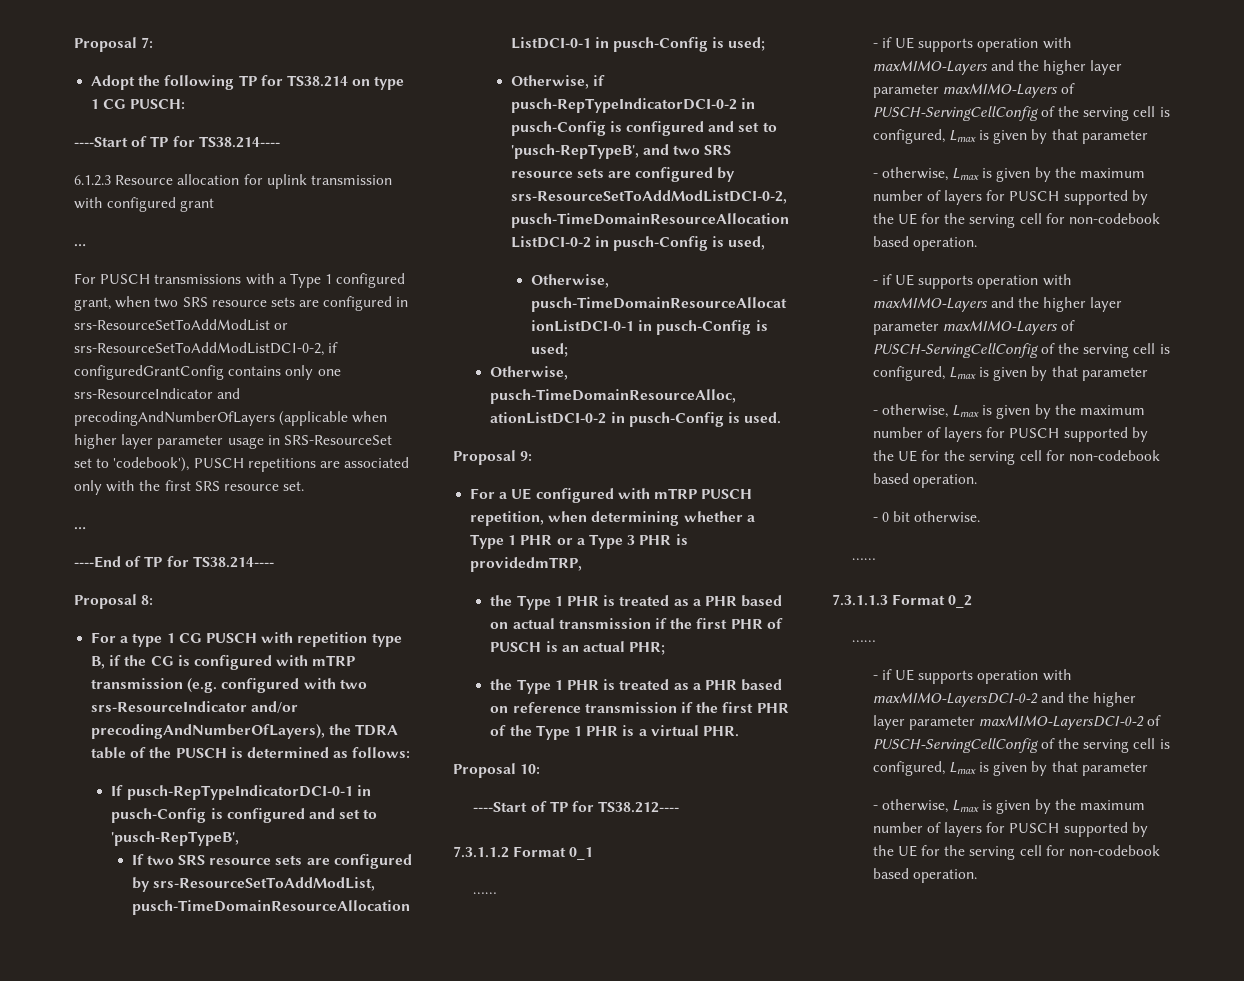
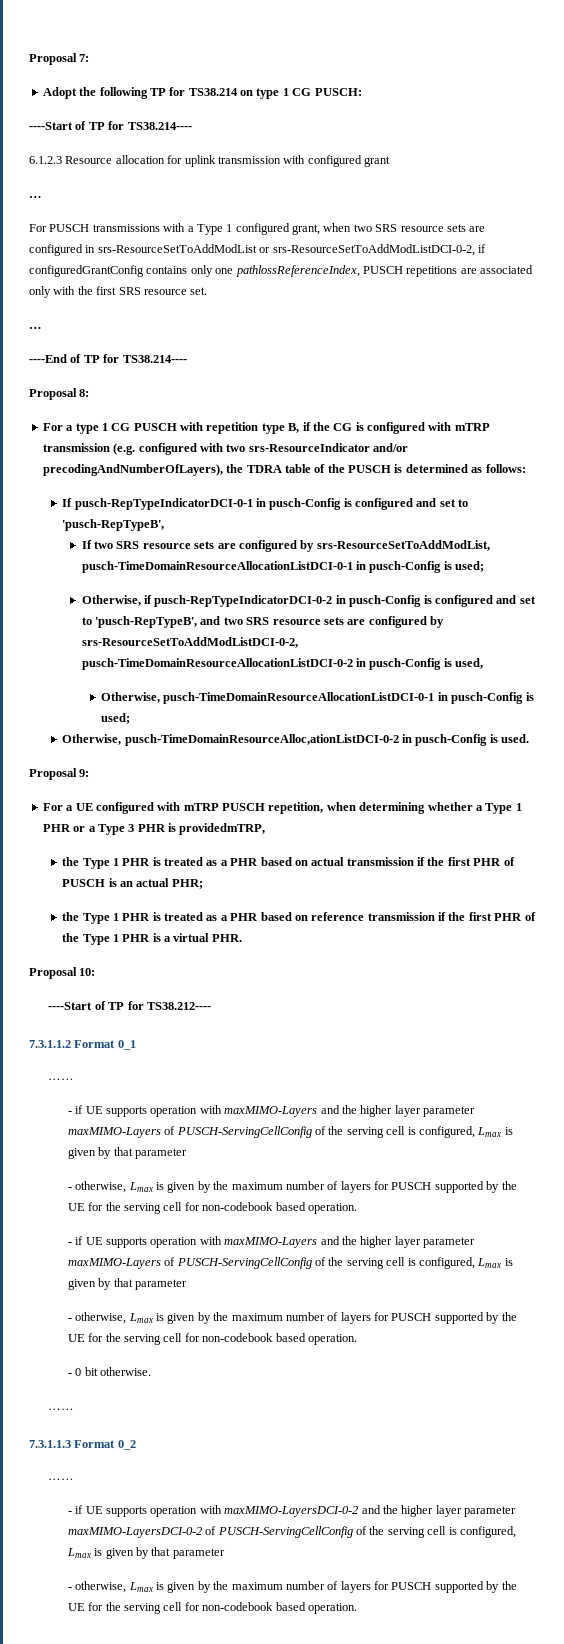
- For PUSCH transmissions with a Type 1 configured grant, when two SRS resource sets are configured in srs-ResourceSetToAddModList or srs-ResourceSetToAddModListDCI-0-2, if configuredGrantConfig contains only one srs-ResourceIndicator and precodingAndNumberOfLayers (applicable when higher layer parameter usage in SRS-ResourceSet set to 'codebook'), PUSCH repetitions are associated only with the first SRS resource set.
+ For PUSCH transmissions with a Type 1 configured grant, when two SRS resource sets are configured in srs-ResourceSetToAddModList or srs-ResourceSetToAddModListDCI-0-2, if configuredGrantConfig contains only one pathlossReferenceIndex, PUSCH repetitions are associated only with the first SRS resource set.

